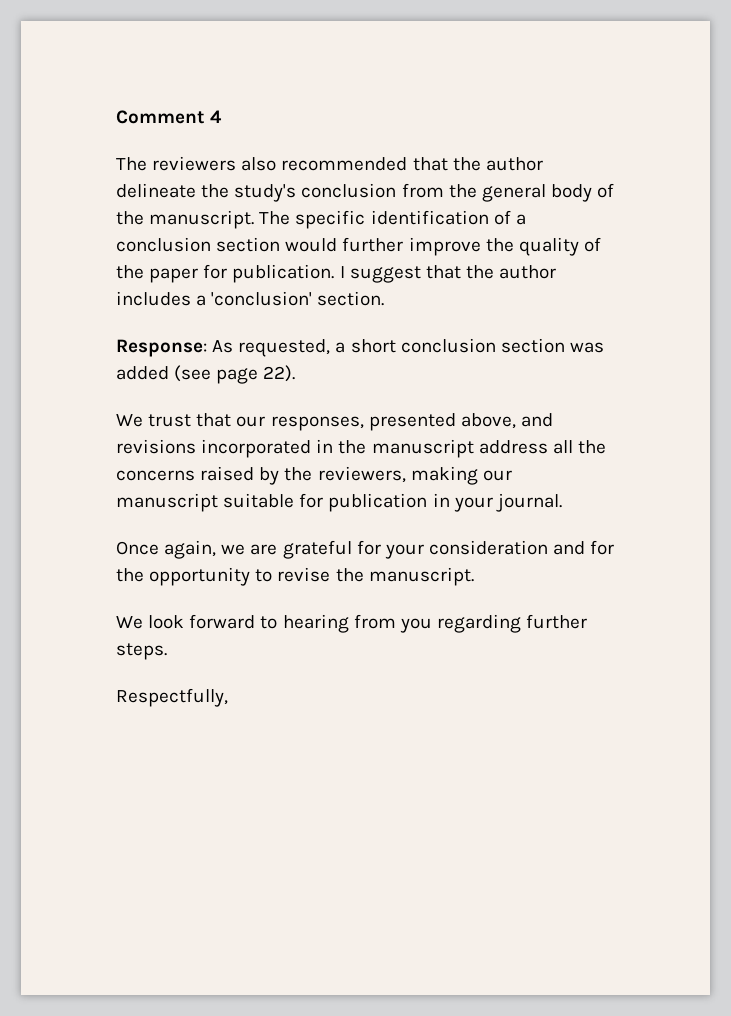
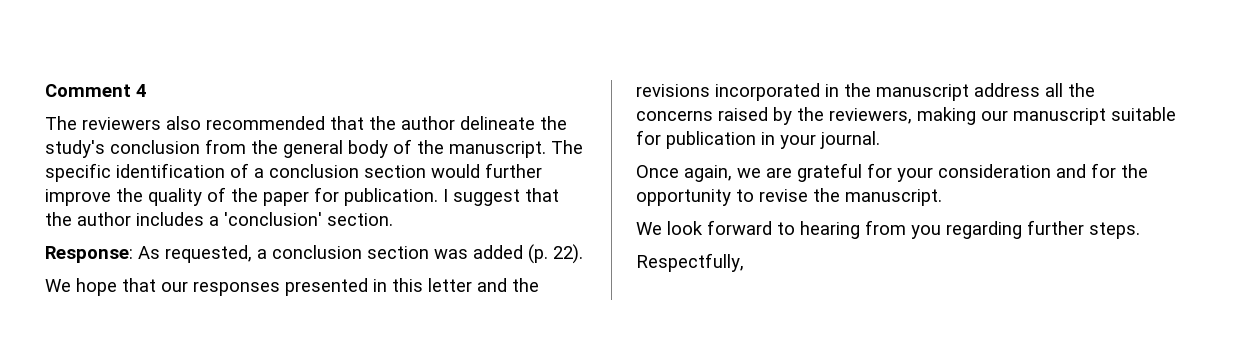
- Response: As requested, a short conclusion section was added (see page 22).
+ Response: As requested, a conclusion section was added (p. 22).
- We trust that our responses, presented above, and revisions incorporated in the manuscript address all the concerns raised by the reviewers, making our manuscript suitable for publication in your journal.
+ We hope that our responses presented in this letter and the revisions incorporated in the manuscript address all the concerns raised by the reviewers, making our manuscript suitable for publication in your journal.

